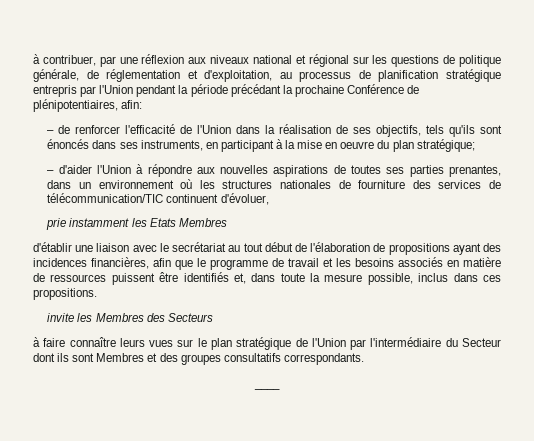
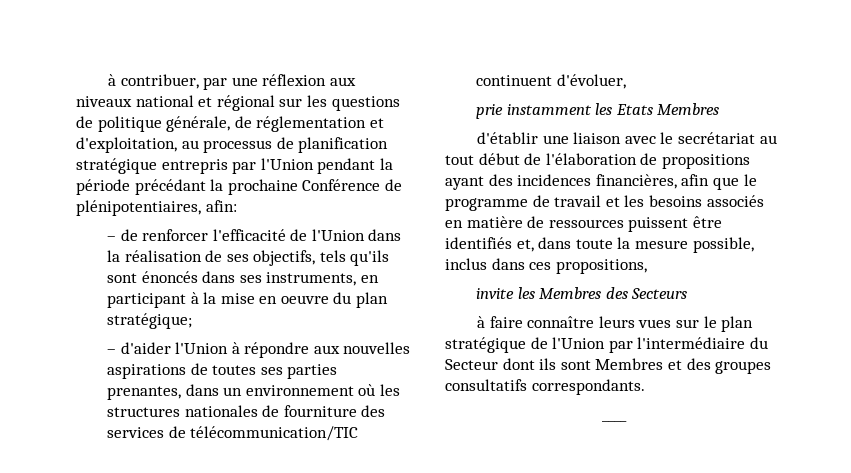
- d'établir une liaison avec le secrétariat au tout début de l'élaboration de propositions ayant des incidences financières, afin que le programme de travail et les besoins associés en matière de ressources puissent être identifiés et, dans toute la mesure possible, inclus dans ces propositions.
+ d'établir une liaison avec le secrétariat au tout début de l'élaboration de propositions ayant des incidences financières, afin que le programme de travail et les besoins associés en matière de ressources puissent être identifiés et, dans toute la mesure possible, inclus dans ces propositions,

